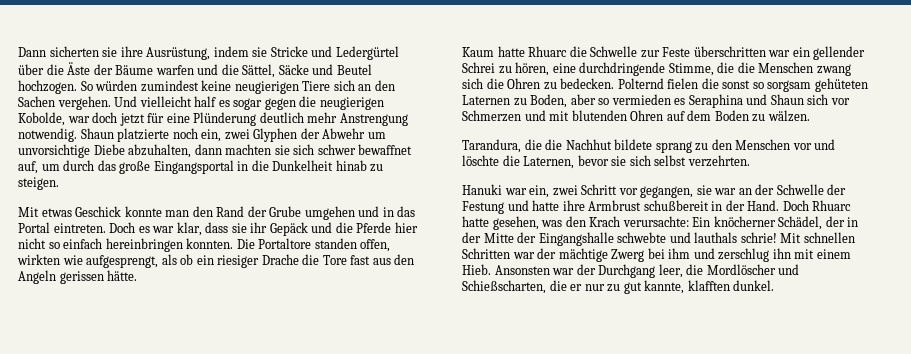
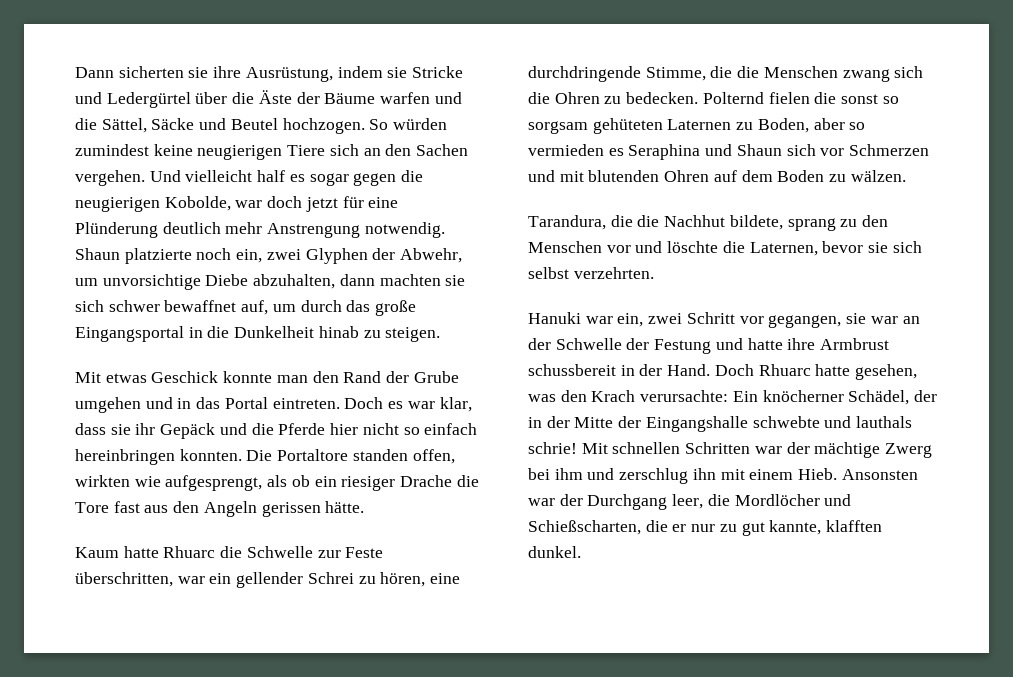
- Shaun platzierte noch ein, zwei Glyphen der Abwehr um unvorsichtige Diebe abzuhalten, dann machten sie sich schwer bewaffnet auf, um durch das große Eingangsportal in die Dunkelheit hinab zu steigen.
+ Shaun platzierte noch ein, zwei Glyphen der Abwehr, um unvorsichtige Diebe abzuhalten, dann machten sie sich schwer bewaffnet auf, um durch das große Eingangsportal in die Dunkelheit hinab zu steigen.
- Kaum hatte Rhuarc die Schwelle zur Feste überschritten war ein gellender Schrei zu hören, eine durchdringende Stimme, die die Menschen zwang sich die Ohren zu bedecken.
+ Kaum hatte Rhuarc die Schwelle zur Feste überschritten, war ein gellender Schrei zu hören, eine durchdringende Stimme, die die Menschen zwang sich die Ohren zu bedecken.
- Tarandura, die die Nachhut bildete sprang zu den Menschen vor und löschte die Laternen, bevor sie sich selbst verzehrten.
+ Tarandura, die die Nachhut bildete, sprang zu den Menschen vor und löschte die Laternen, bevor sie sich selbst verzehrten.
- Hanuki war ein, zwei Schritt vor gegangen, sie war an der Schwelle der Festung und hatte ihre Armbrust schußbereit in der Hand.
+ Hanuki war ein, zwei Schritt vor gegangen, sie war an der Schwelle der Festung und hatte ihre Armbrust schussbereit in der Hand.
- Ansonsten war der Durchgang leer, die Mordlöscher und Schießscharten, die er nur zu gut kannte, klafften dunkel.
+ Ansonsten war der Durchgang leer, die Mordlöcher und Schießscharten, die er nur zu gut kannte, klafften dunkel.

